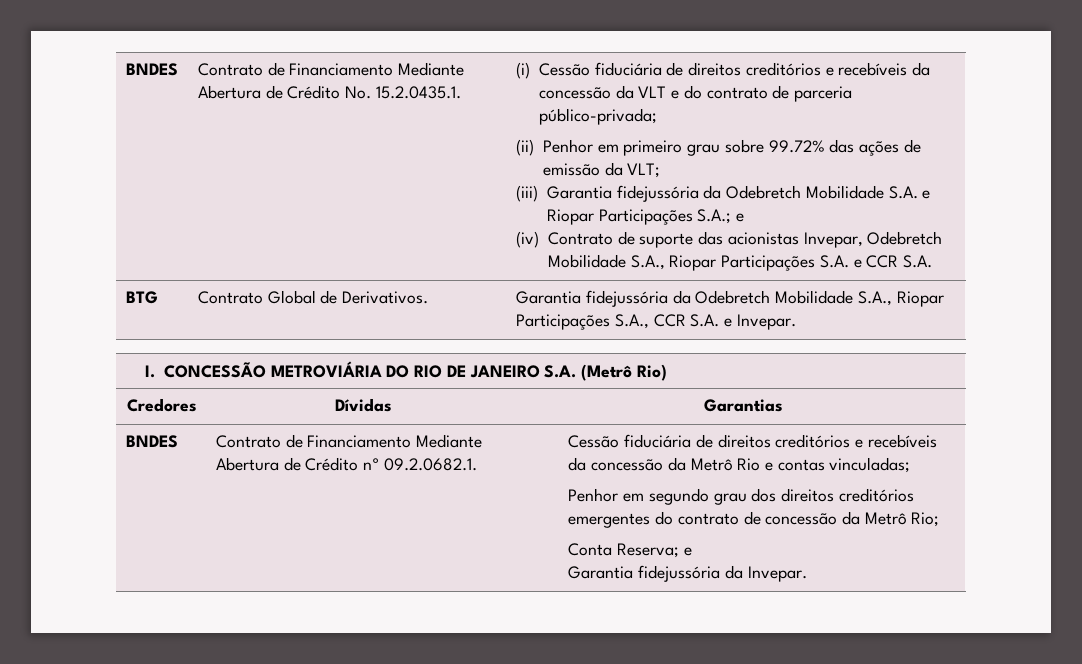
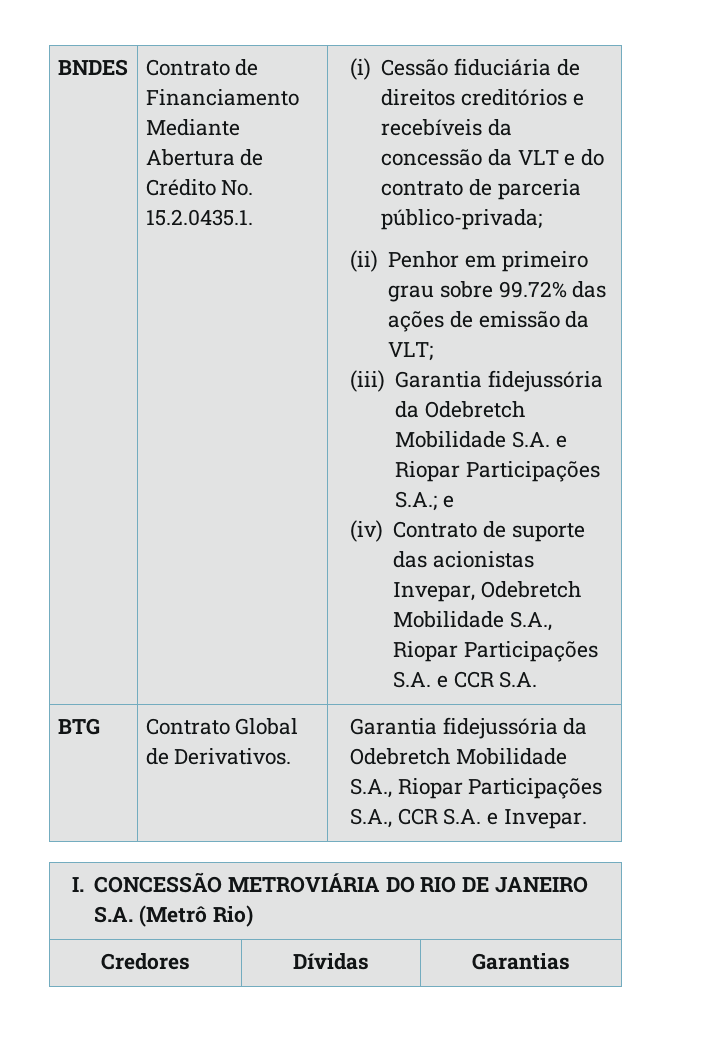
- BNDES | Contrato de Financiamento Mediante Abertura de Crédito nº 09.2.0682.1. | Cessão fiduciária de direitos creditórios e recebíveis da concessão da Metrô Rio e contas vinculadas;
- Penhor em segundo grau dos direitos creditórios emergentes do contrato de concessão da Metrô Rio;
- Conta Reserva; e
- Garantia fidejussória da Invepar.

